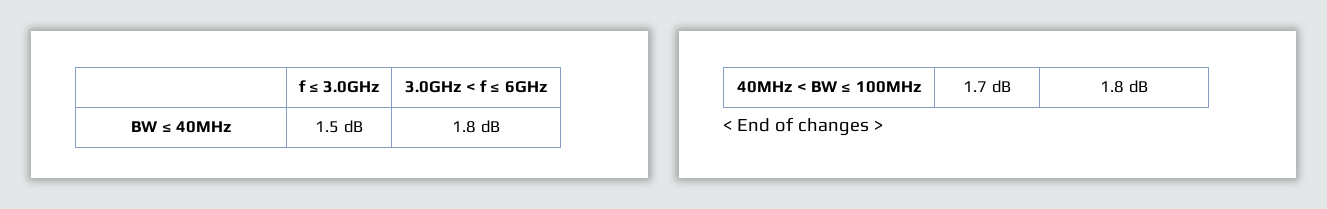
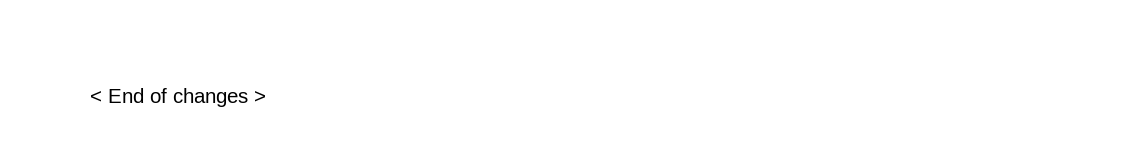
- | f ≤ 3.0GHz | 3.0GHz < f ≤ 6GHz
- BW ≤ 40MHz | 1.5 dB | 1.8 dB
- 40MHz < BW ≤ 100MHz | 1.7 dB | 1.8 dB

